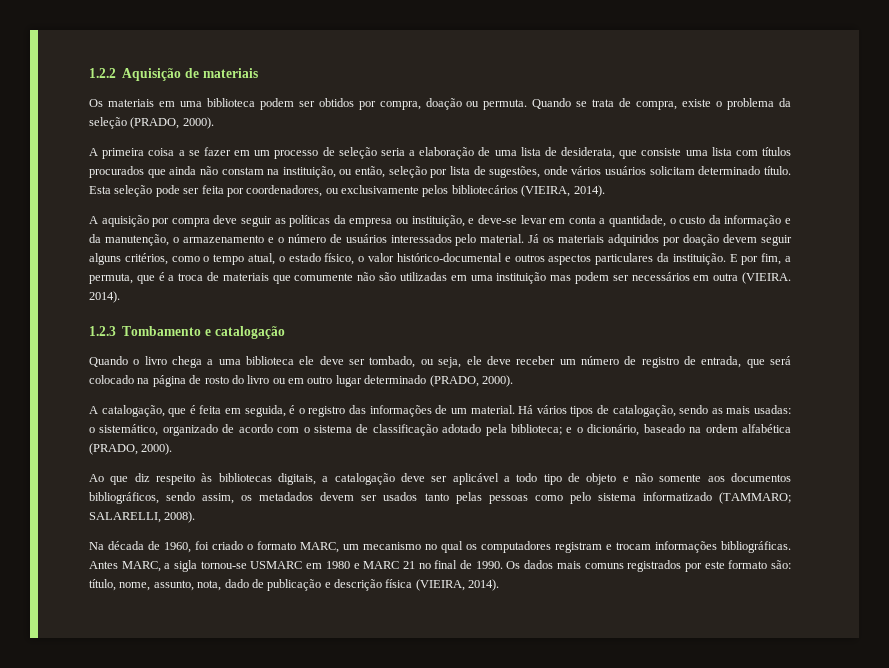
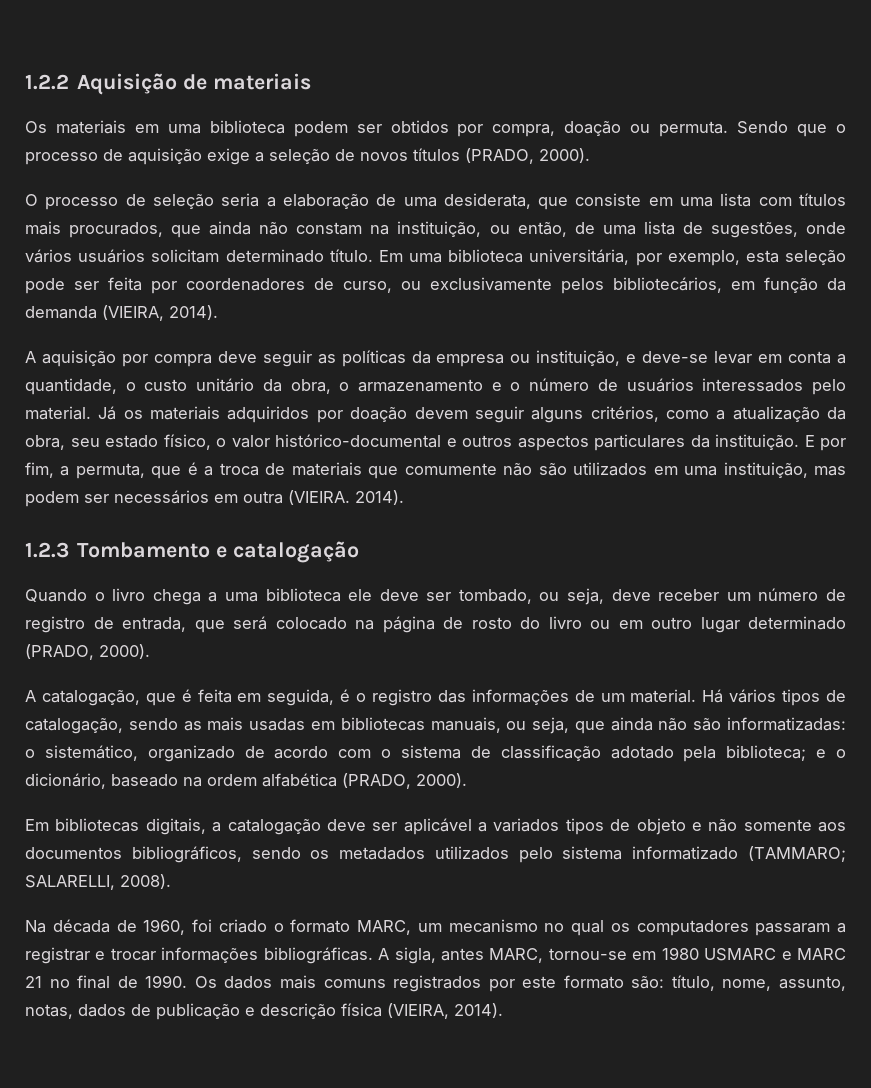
- Quando se trata de compra, existe o problema da seleção (PRADO, 2000).
- A primeira coisa a se fazer em um processo de seleção seria a elaboração de uma lista de desiderata, que consiste uma lista com títulos procurados que ainda não constam na instituição, ou então, seleção por lista de sugestões, onde vários usuários solicitam determinado título.
+ Sendo que o processo de aquisição exige a seleção de novos títulos (PRADO, 2000).
+ O processo de seleção seria a elaboração de uma desiderata, que consiste em uma lista com títulos mais procurados, que ainda não constam na instituição, ou então, de uma lista de sugestões, onde vários usuários solicitam determinado título.
- Esta seleção pode ser feita por coordenadores, ou exclusivamente pelos bibliotecários (VIEIRA, 2014).
+ Em uma biblioteca universitária, por exemplo, esta seleção pode ser feita por coordenadores de curso, ou exclusivamente pelos bibliotecários, em função da demanda (VIEIRA, 2014).
- A aquisição por compra deve seguir as políticas da empresa ou instituição, e deve-se levar em conta a quantidade, o custo da informação e da manutenção, o armazenamento e o número de usuários interessados pelo material.
+ A aquisição por compra deve seguir as políticas da empresa ou instituição, e deve-se levar em conta a quantidade, o custo unitário da obra, o armazenamento e o número de usuários interessados pelo material.
- Já os materiais adquiridos por doação devem seguir alguns critérios, como o tempo atual, o estado físico, o valor histórico-documental e outros aspectos particulares da instituição.
+ Já os materiais adquiridos por doação devem seguir alguns critérios, como a atualização da obra, seu estado físico, o valor histórico-documental e outros aspectos particulares da instituição.
- E por fim, a permuta, que é a troca de materiais que comumente não são utilizadas em uma instituição mas podem ser necessários em outra (VIEIRA.
+ E por fim, a permuta, que é a troca de materiais que comumente não são utilizados em uma instituição, mas podem ser necessários em outra (VIEIRA.
- Quando o livro chega a uma biblioteca ele deve ser tombado, ou seja, ele deve receber um número de registro de entrada, que será colocado na página de rosto do livro ou em outro lugar determinado (PRADO, 2000).
+ Quando o livro chega a uma biblioteca ele deve ser tombado, ou seja, deve receber um número de registro de entrada, que será colocado na página de rosto do livro ou em outro lugar determinado (PRADO, 2000).
- Há vários tipos de catalogação, sendo as mais usadas: o sistemático, organizado de acordo com o sistema de classificação adotado pela biblioteca; e o dicionário, baseado na ordem alfabética (PRADO, 2000).
+ Há vários tipos de catalogação, sendo as mais usadas em bibliotecas manuais, ou seja, que ainda não são informatizadas: o sistemático, organizado de acordo com o sistema de classificação adotado pela biblioteca; e o dicionário, baseado na ordem alfabética (PRADO, 2000).
- Ao que diz respeito às bibliotecas digitais, a catalogação deve ser aplicável a todo tipo de objeto e não somente aos documentos bibliográficos, sendo assim, os metadados devem ser usados tanto pelas pessoas como pelo sistema informatizado (TAMMARO; SALARELLI, 2008).
+ Em bibliotecas digitais, a catalogação deve ser aplicável a variados tipos de objeto e não somente aos documentos bibliográficos, sendo os metadados utilizados pelo sistema informatizado (TAMMARO; SALARELLI, 2008).
- Na década de 1960, foi criado o formato MARC, um mecanismo no qual os computadores registram e trocam informações bibliográficas. Antes MARC, a sigla tornou-se USMARC em 1980 e MARC 21 no final de 1990.
+ Na década de 1960, foi criado o formato MARC, um mecanismo no qual os computadores passaram a registrar e trocar informações bibliográficas. A sigla, antes MARC, tornou-se em 1980 USMARC e MARC 21 no final de 1990.
- Os dados mais comuns registrados por este formato são: título, nome, assunto, nota, dado de publicação e descrição física (VIEIRA, 2014).
+ Os dados mais comuns registrados por este formato são: título, nome, assunto, notas, dados de publicação e descrição física (VIEIRA, 2014).

